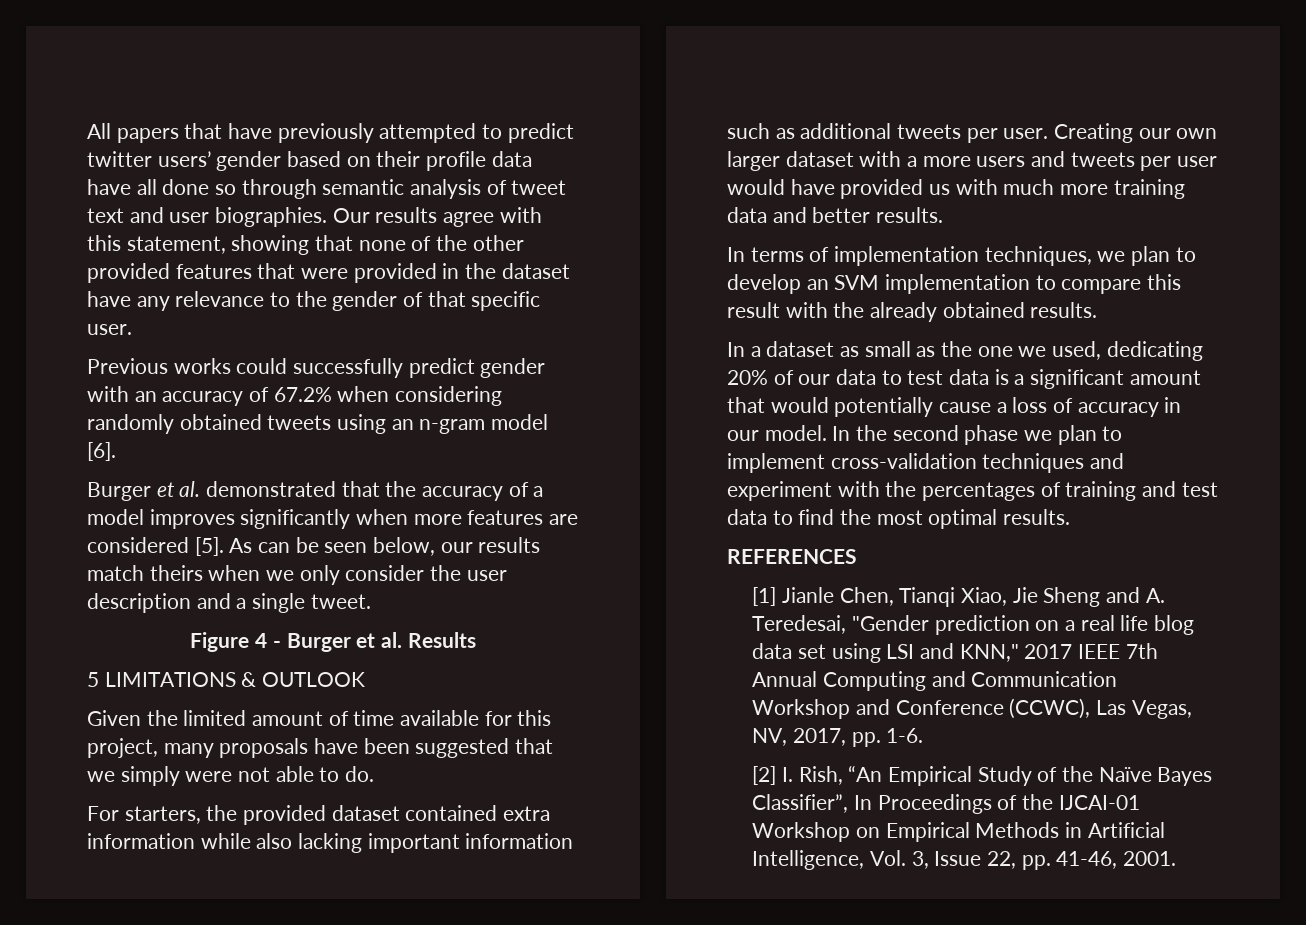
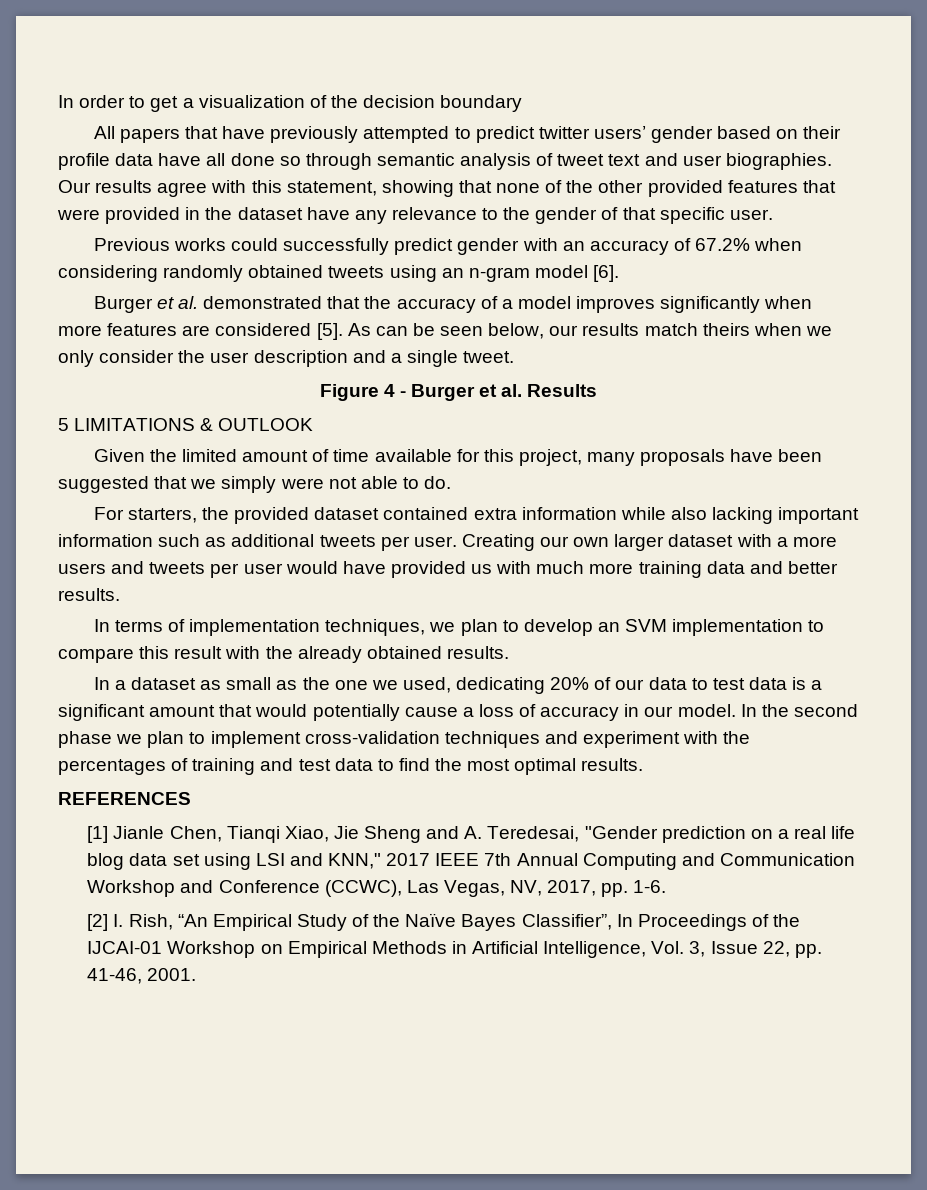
+ In order to get a visualization of the decision boundary

